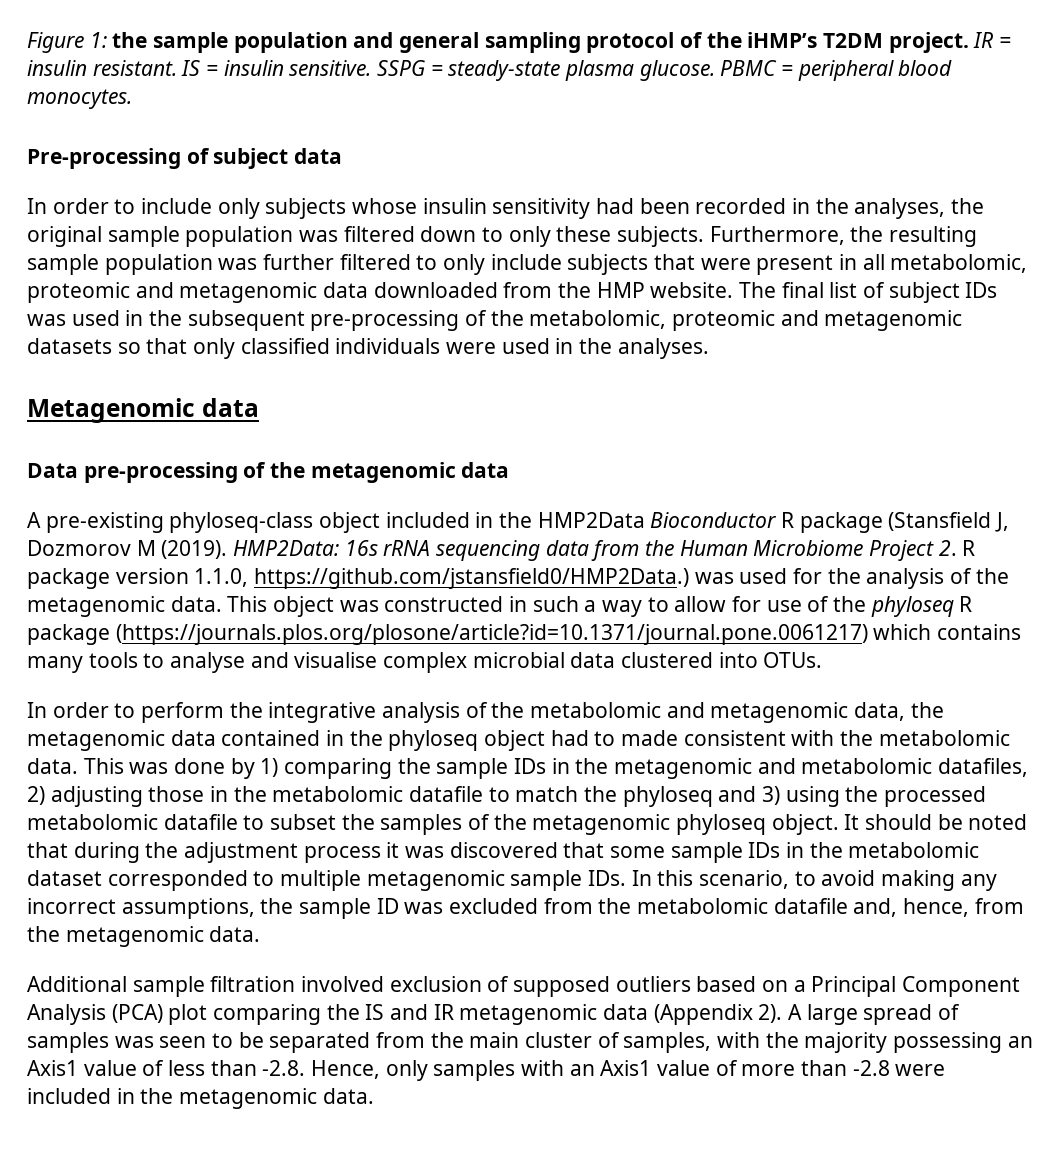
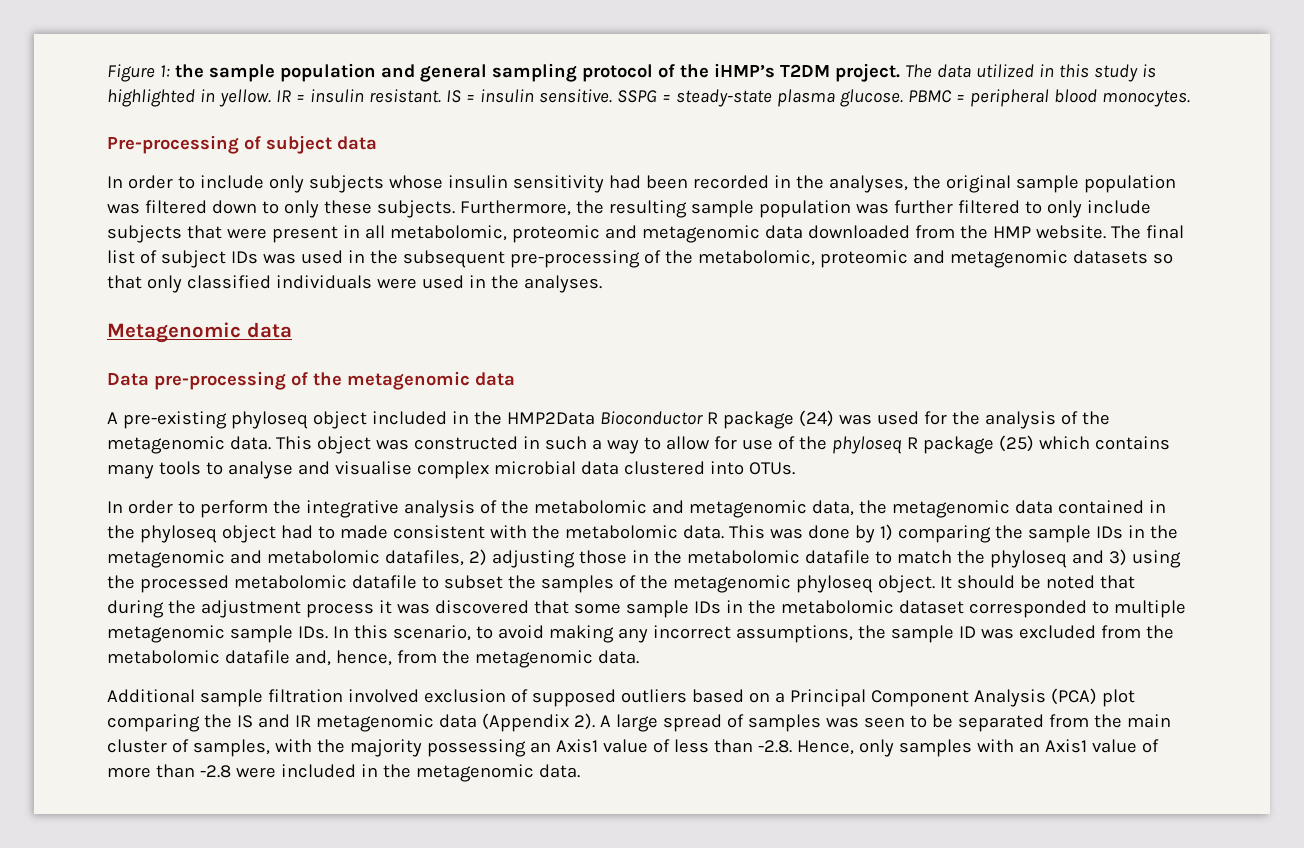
+ The data utilized in this study is highlighted in yellow.
- A pre-existing phyloseq-class object included in the HMP2Data Bioconductor R package (Stansfield J, Dozmorov M (2019). HMP2Data: 16s rRNA sequencing data from the Human Microbiome Project 2. R package version 1.1.0, https://github.com/jstansfield0/HMP2Data.) was used for the analysis of the metagenomic data.
+ A pre-existing phyloseq object included in the HMP2Data Bioconductor R package (24) was used for the analysis of the metagenomic data.
- This object was constructed in such a way to allow for use of the phyloseq R package (https://journals.plos.org/plosone/article?id=10.1371/journal.pone.0061217) which contains many tools to analyse and visualise complex microbial data clustered into OTUs.
+ This object was constructed in such a way to allow for use of the phyloseq R package (25) which contains many tools to analyse and visualise complex microbial data clustered into OTUs.

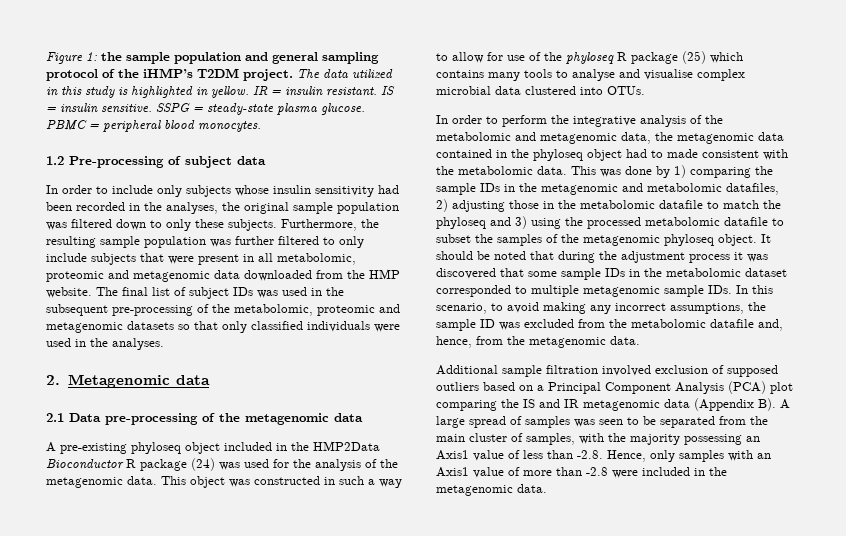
- Pre-processing of subject data
+ 1.2 Pre-processing of subject data
- Metagenomic data
+ 2. Metagenomic data
- Data pre-processing of the metagenomic data
+ 2.1 Data pre-processing of the metagenomic data
- Additional sample filtration involved exclusion of supposed outliers based on a Principal Component Analysis (PCA) plot comparing the IS and IR metagenomic data (Appendix 2). A large spread of samples was seen to be separated from the main cluster of samples, with the majority possessing an Axis1 value of less than -2.8. Hence, only samples with an Axis1 value of more than -2.8 were included in the metagenomic data.
+ Additional sample filtration involved exclusion of supposed outliers based on a Principal Component Analysis (PCA) plot comparing the IS and IR metagenomic data (Appendix B). A large spread of samples was seen to be separated from the main cluster of samples, with the majority possessing an Axis1 value of less than -2.8. Hence, only samples with an Axis1 value of more than -2.8 were included in the metagenomic data.

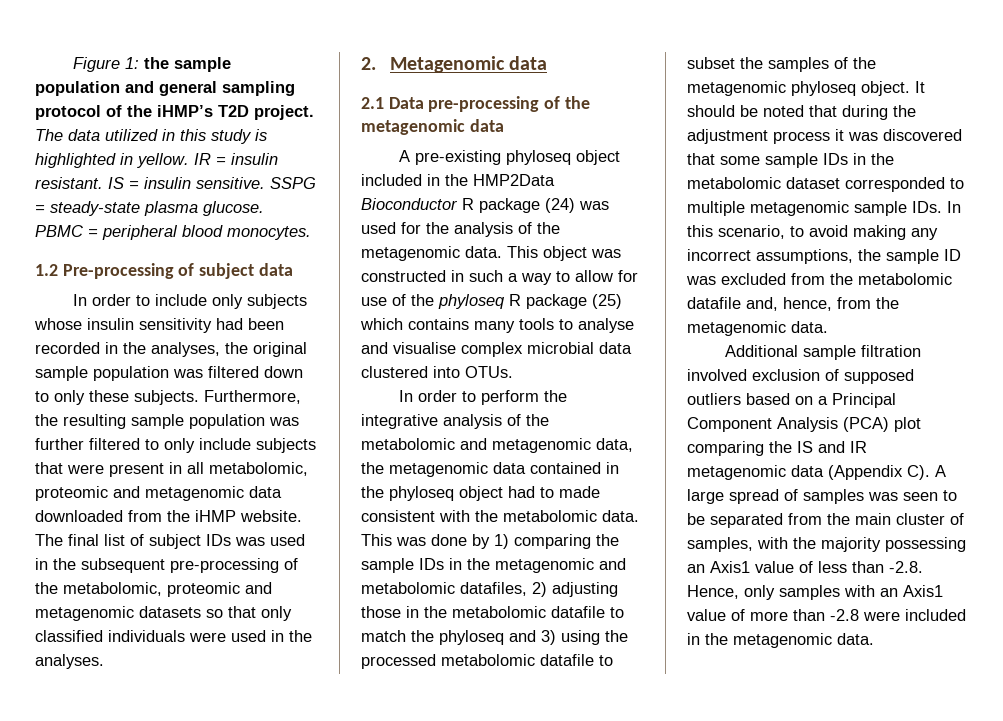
- Figure 1: the sample population and general sampling protocol of the iHMP’s T2DM project.
+ Figure 1: the sample population and general sampling protocol of the iHMP’s T2D project.
- Furthermore, the resulting sample population was further filtered to only include subjects that were present in all metabolomic, proteomic and metagenomic data downloaded from the HMP website.
+ Furthermore, the resulting sample population was further filtered to only include subjects that were present in all metabolomic, proteomic and metagenomic data downloaded from the iHMP website.
- Additional sample filtration involved exclusion of supposed outliers based on a Principal Component Analysis (PCA) plot comparing the IS and IR metagenomic data (Appendix B). A large spread of samples was seen to be separated from the main cluster of samples, with the majority possessing an Axis1 value of less than -2.8. Hence, only samples with an Axis1 value of more than -2.8 were included in the metagenomic data.
+ Additional sample filtration involved exclusion of supposed outliers based on a Principal Component Analysis (PCA) plot comparing the IS and IR metagenomic data (Appendix C). A large spread of samples was seen to be separated from the main cluster of samples, with the majority possessing an Axis1 value of less than -2.8. Hence, only samples with an Axis1 value of more than -2.8 were included in the metagenomic data.

